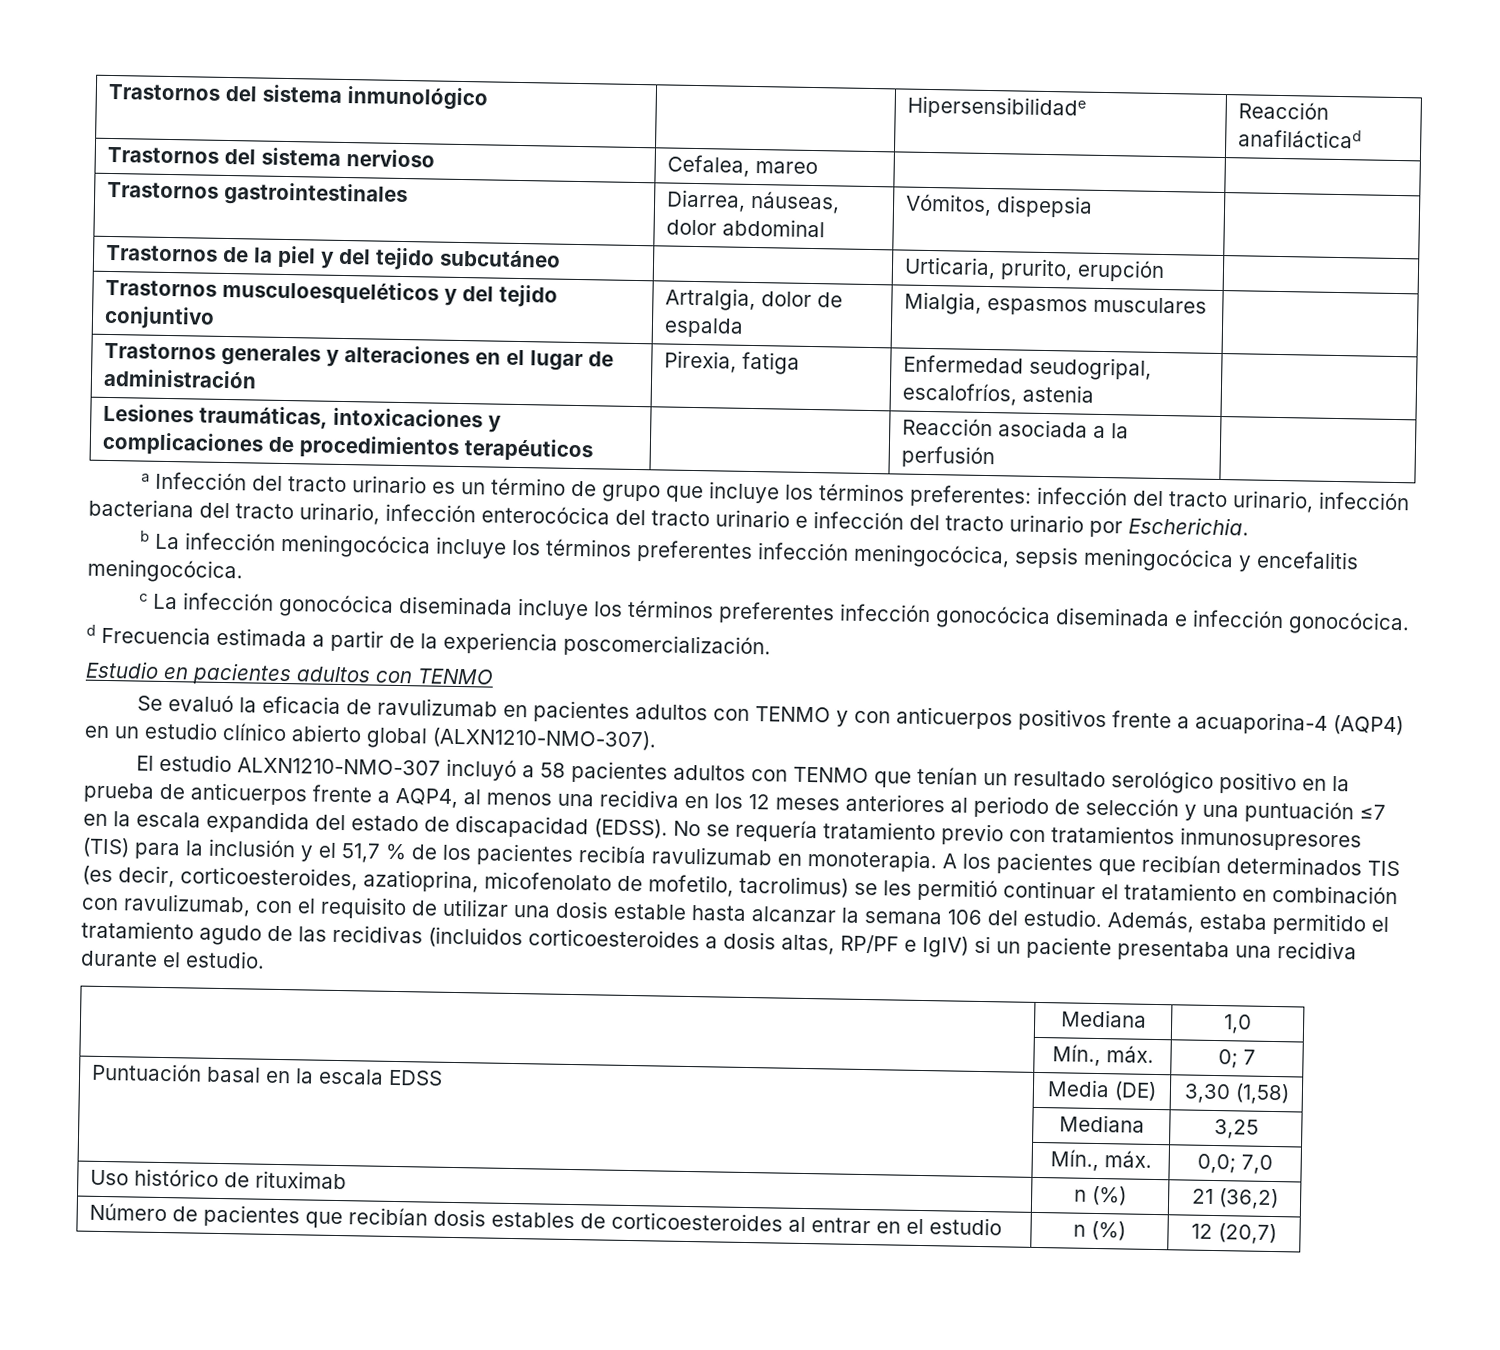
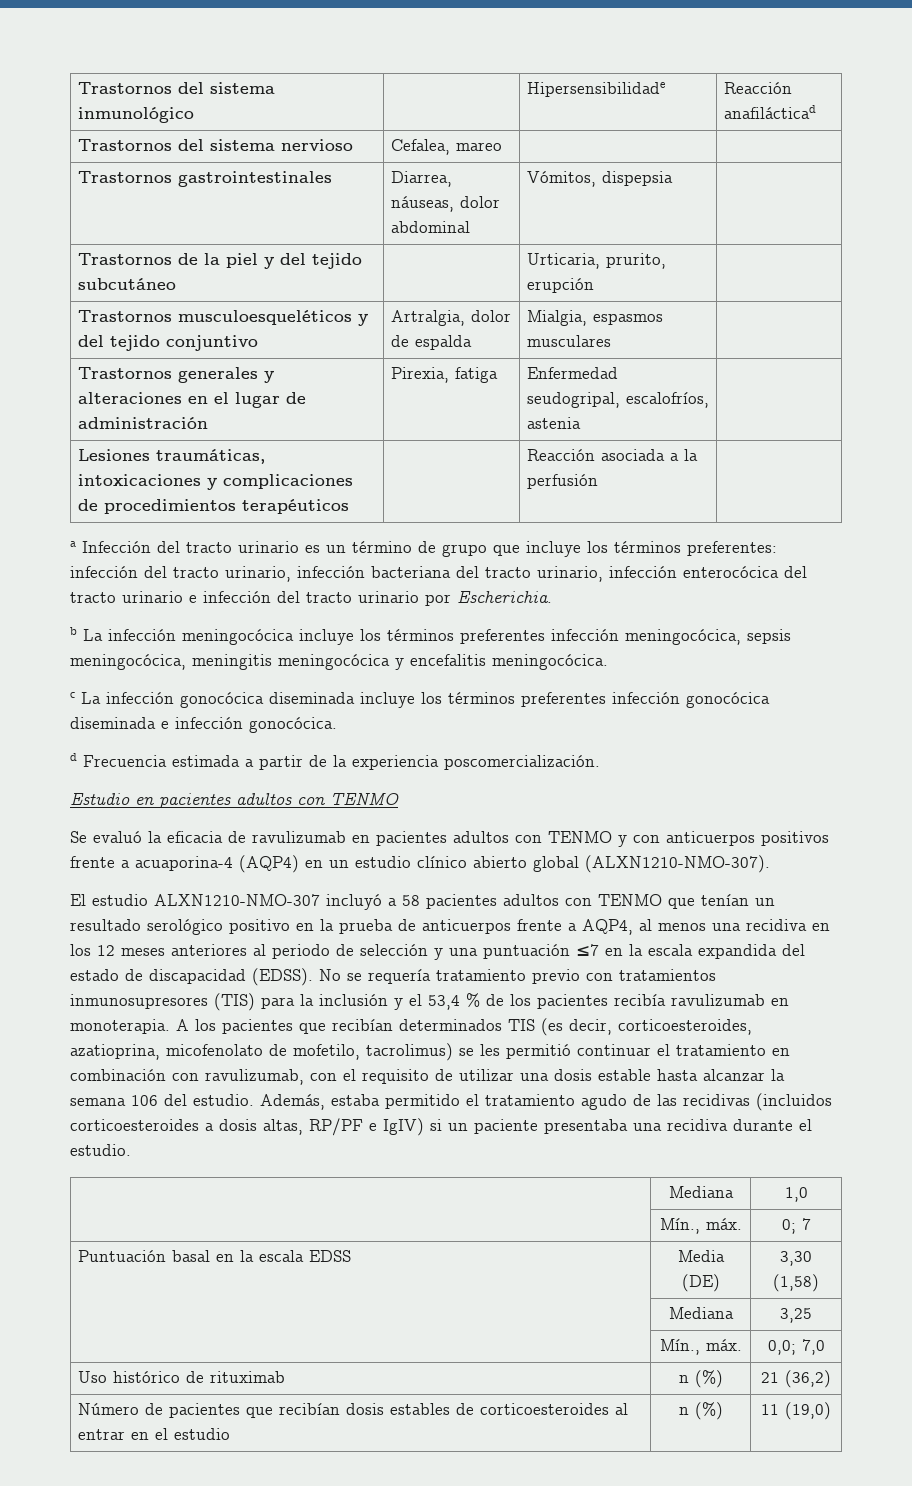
- b La infección meningocócica incluye los términos preferentes infección meningocócica, sepsis meningocócica y encefalitis meningocócica.
+ b La infección meningocócica incluye los términos preferentes infección meningocócica, sepsis meningocócica, meningitis meningocócica y encefalitis meningocócica.
- No se requería tratamiento previo con tratamientos inmunosupresores (TIS) para la inclusión y el 51,7 % de los pacientes recibía ravulizumab en monoterapia.
+ No se requería tratamiento previo con tratamientos inmunosupresores (TIS) para la inclusión y el 53,4 % de los pacientes recibía ravulizumab en monoterapia.
- Número de pacientes que recibían dosis estables de corticoesteroides al entrar en el estudio | n (%) | 12 (20,7)
+ Número de pacientes que recibían dosis estables de corticoesteroides al entrar en el estudio | n (%) | 11 (19,0)

